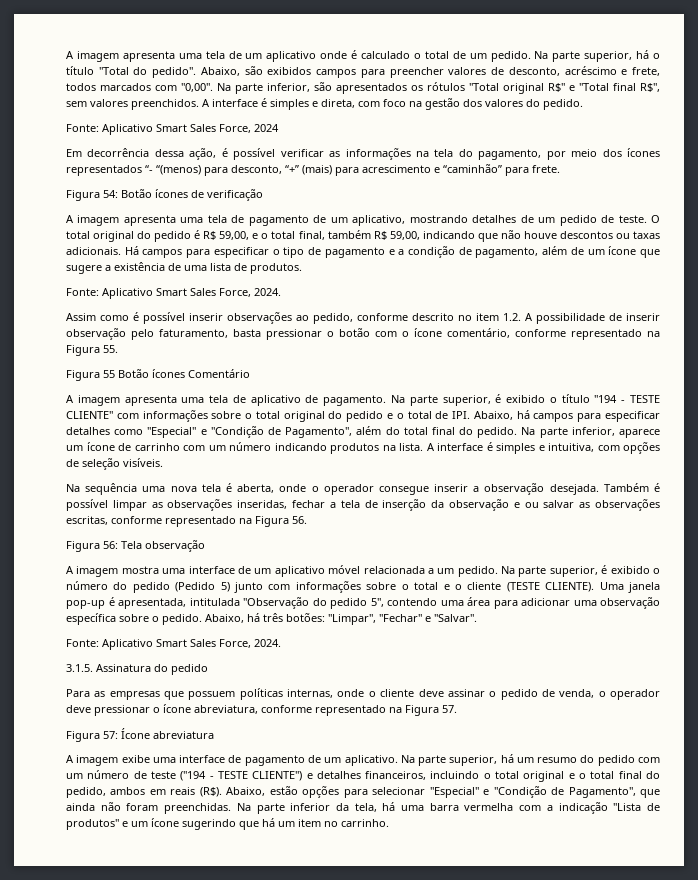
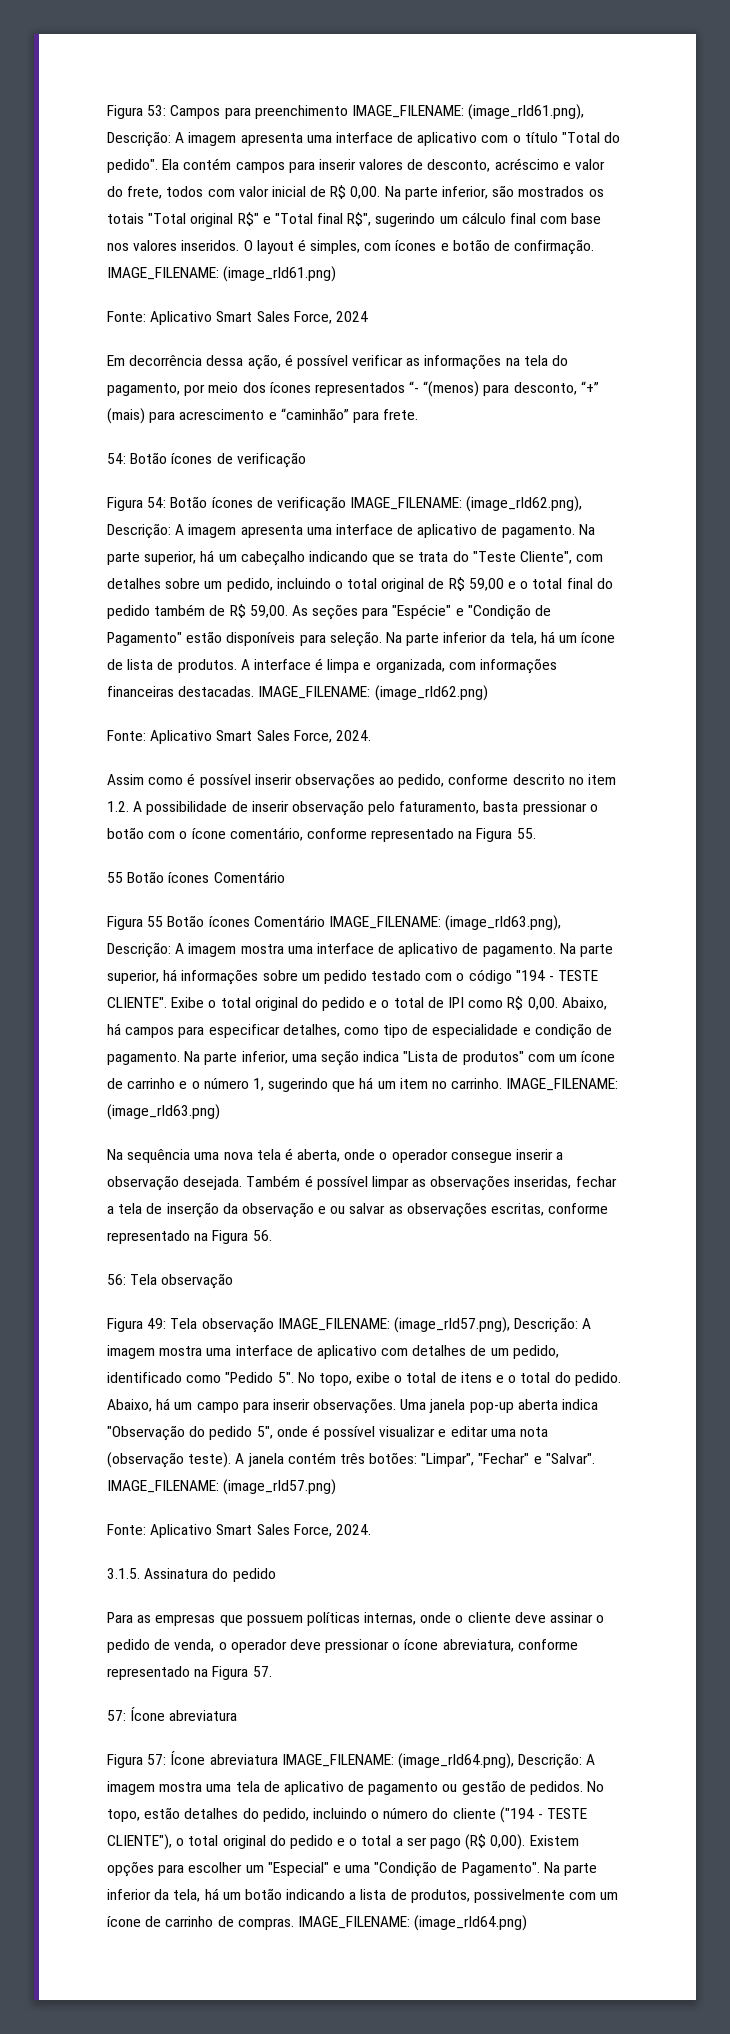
- A imagem apresenta uma tela de um aplicativo onde é calculado o total de um pedido. Na parte superior, há o título "Total do pedido".
+ Figura 53: Campos para preenchimento IMAGE_FILENAME: (image_rId61.png), Descrição: A imagem apresenta uma interface de aplicativo com o título "Total do pedido".
- Abaixo, são exibidos campos para preencher valores de desconto, acréscimo e frete, todos marcados com "0,00".
+ Ela contém campos para inserir valores de desconto, acréscimo e valor do frete, todos com valor inicial de R$ 0,00.
- Na parte inferior, são apresentados os rótulos "Total original R$" e "Total final R$", sem valores preenchidos. A interface é simples e direta, com foco na gestão dos valores do pedido.
+ Na parte inferior, são mostrados os totais "Total original R$" e "Total final R$", sugerindo um cálculo final com base nos valores inseridos. O layout é simples, com ícones e botão de confirmação. IMAGE_FILENAME: (image_rId61.png)
  Em decorrência dessa ação, é possível verificar as informações na tela do pagamento, por meio dos ícones representados “- “(menos) para desconto, “+” (mais) para acrescimento e “caminhão” para frete.
+ 54: Botão ícones de verificação
- Figura 54: Botão ícones de verificação
- A imagem apresenta uma tela de pagamento de um aplicativo, mostrando detalhes de um pedido de teste. O total original do pedido é R$ 59,00, e o total final, também R$ 59,00, indicando que não houve descontos ou taxas adicionais. Há campos para especificar o tipo de pagamento e a condição de pagamento, além de um ícone que sugere a existência de uma lista de produtos.
+ Figura 54: Botão ícones de verificação IMAGE_FILENAME: (image_rId62.png), Descrição: A imagem apresenta uma interface de aplicativo de pagamento. Na parte superior, há um cabeçalho indicando que se trata do "Teste Cliente", com detalhes sobre um pedido, incluindo o total original de R$ 59,00 e o total final do pedido também de R$ 59,00. As seções para "Espécie" e "Condição de Pagamento" estão disponíveis para seleção. Na parte inferior da tela, há um ícone de lista de produtos. A interface é limpa e organizada, com informações financeiras destacadas. IMAGE_FILENAME: (image_rId62.png)
  Assim como é possível inserir observações ao pedido, conforme descrito no item 1.2. A possibilidade de inserir observação pelo faturamento, basta pressionar o botão com o ícone comentário, conforme representado na Figura 55.
+ 55 Botão ícones Comentário
- Figura 55 Botão ícones Comentário
- A imagem apresenta uma tela de aplicativo de pagamento. Na parte superior, é exibido o título "194 - TESTE CLIENTE" com informações sobre o total original do pedido e o total de IPI. Abaixo, há campos para especificar detalhes como "Especial" e "Condição de Pagamento", além do total final do pedido. Na parte inferior, aparece um ícone de carrinho com um número indicando produtos na lista. A interface é simples e intuitiva, com opções de seleção visíveis.
+ Figura 55 Botão ícones Comentário IMAGE_FILENAME: (image_rId63.png), Descrição: A imagem mostra uma interface de aplicativo de pagamento. Na parte superior, há informações sobre um pedido testado com o código "194 - TESTE CLIENTE". Exibe o total original do pedido e o total de IPI como R$ 0,00. Abaixo, há campos para especificar detalhes, como tipo de especialidade e condição de pagamento. Na parte inferior, uma seção indica "Lista de produtos" com um ícone de carrinho e o número 1, sugerindo que há um item no carrinho. IMAGE_FILENAME: (image_rId63.png)
- Figura 56: Tela observação
+ 56: Tela observação
- A imagem mostra uma interface de um aplicativo móvel relacionada a um pedido. Na parte superior, é exibido o número do pedido (Pedido 5) junto com informações sobre o total e o cliente (TESTE CLIENTE). Uma janela pop-up é apresentada, intitulada "Observação do pedido 5", contendo uma área para adicionar uma observação específica sobre o pedido. Abaixo, há três botões: "Limpar", "Fechar" e "Salvar".
+ Figura 49: Tela observação IMAGE_FILENAME: (image_rId57.png), Descrição: A imagem mostra uma interface de aplicativo com detalhes de um pedido, identificado como "Pedido 5". No topo, exibe o total de itens e o total do pedido. Abaixo, há um campo para inserir observações. Uma janela pop-up aberta indica "Observação do pedido 5", onde é possível visualizar e editar uma nota (observação teste). A janela contém três botões: "Limpar", "Fechar" e "Salvar". IMAGE_FILENAME: (image_rId57.png)
  Para as empresas que possuem políticas internas, onde o cliente deve assinar o pedido de venda, o operador deve pressionar o ícone abreviatura, conforme representado na Figura 57.
+ 57: Ícone abreviatura
- Figura 57: Ícone abreviatura
- A imagem exibe uma interface de pagamento de um aplicativo. Na parte superior, há um resumo do pedido com um número de teste ("194 - TESTE CLIENTE") e detalhes financeiros, incluindo o total original e o total final do pedido, ambos em reais (R$). Abaixo, estão opções para selecionar "Especial" e "Condição de Pagamento", que ainda não foram preenchidas. Na parte inferior da tela, há uma barra vermelha com a indicação "Lista de produtos" e um ícone sugerindo que há um item no carrinho.
+ Figura 57: Ícone abreviatura IMAGE_FILENAME: (image_rId64.png), Descrição: A imagem mostra uma tela de aplicativo de pagamento ou gestão de pedidos. No topo, estão detalhes do pedido, incluindo o número do cliente ("194 - TESTE CLIENTE"), o total original do pedido e o total a ser pago (R$ 0,00). Existem opções para escolher um "Especial" e uma "Condição de Pagamento". Na parte inferior da tela, há um botão indicando a lista de produtos, possivelmente com um ícone de carrinho de compras. IMAGE_FILENAME: (image_rId64.png)

